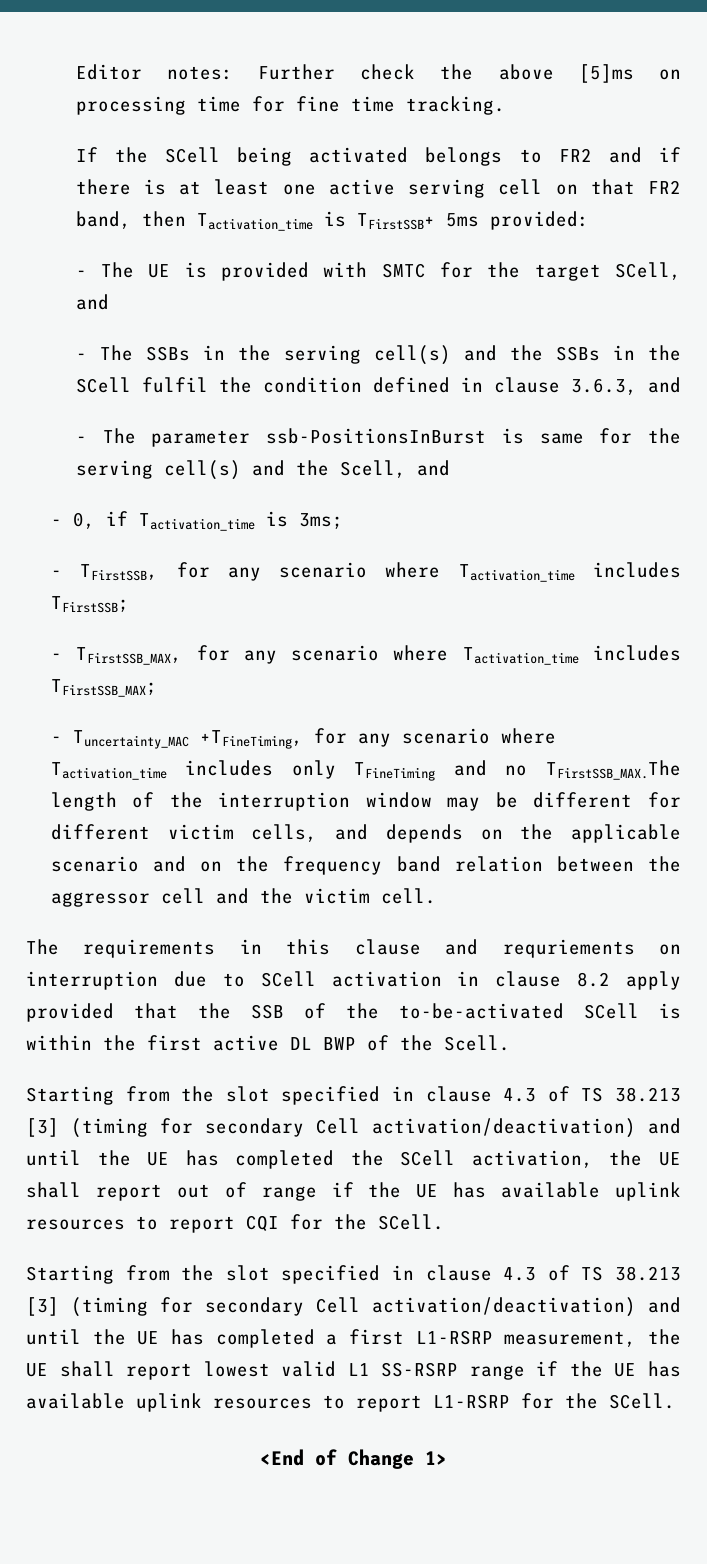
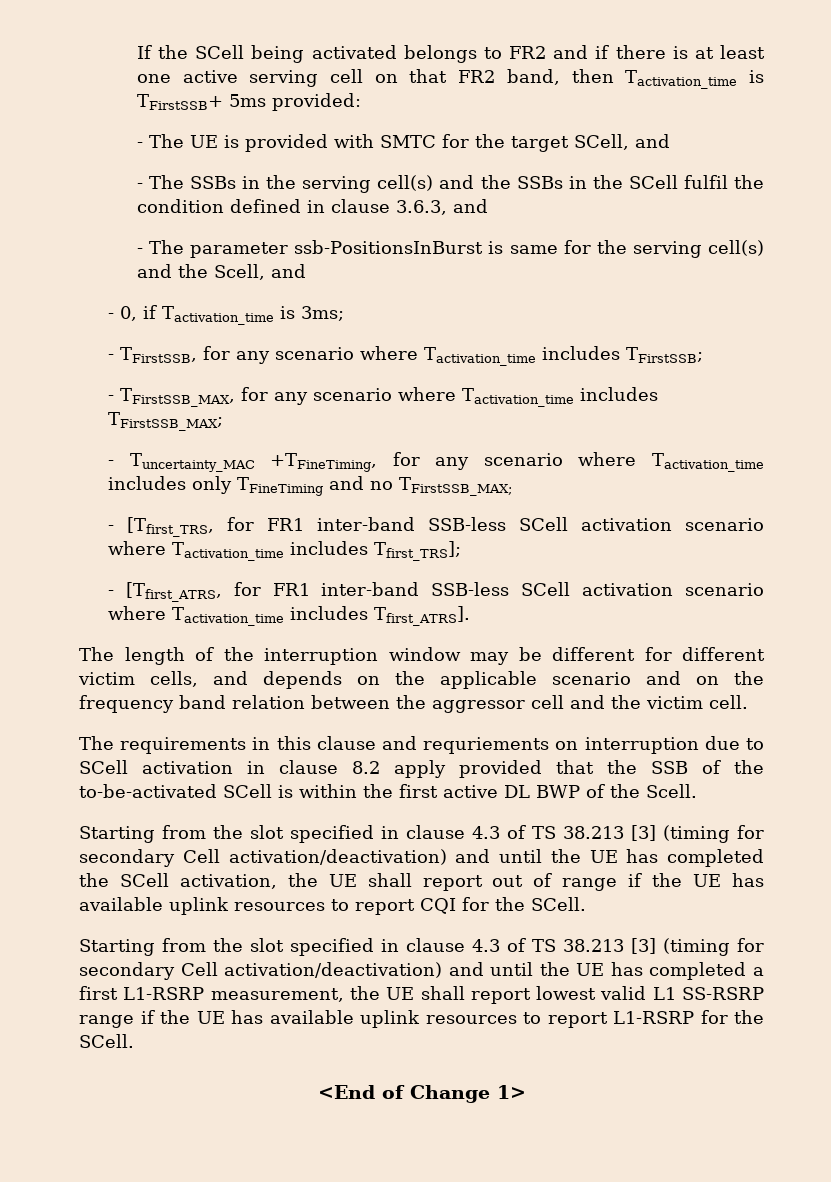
- Editor notes: Further check the above [5]ms on processing time for fine time tracking.
- - Tuncertainty_MAC +TFineTiming, for any scenario where Tactivation_time includes only TFineTiming and no TFirstSSB_MAX.The length of the interruption window may be different for different victim cells, and depends on the applicable scenario and on the frequency band relation between the aggressor cell and the victim cell.
+ - Tuncertainty_MAC +TFineTiming, for any scenario where Tactivation_time includes only TFineTiming and no TFirstSSB_MAX;
+ - [Tfirst_TRS, for FR1 inter-band SSB-less SCell activation scenario where Tactivation_time includes Tfirst_TRS];
+ - [Tfirst_ATRS, for FR1 inter-band SSB-less SCell activation scenario where Tactivation_time includes Tfirst_ATRS].
+ The length of the interruption window may be different for different victim cells, and depends on the applicable scenario and on the frequency band relation between the aggressor cell and the victim cell.

